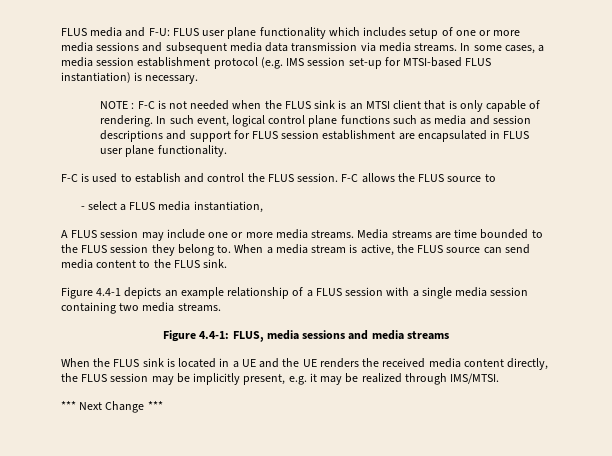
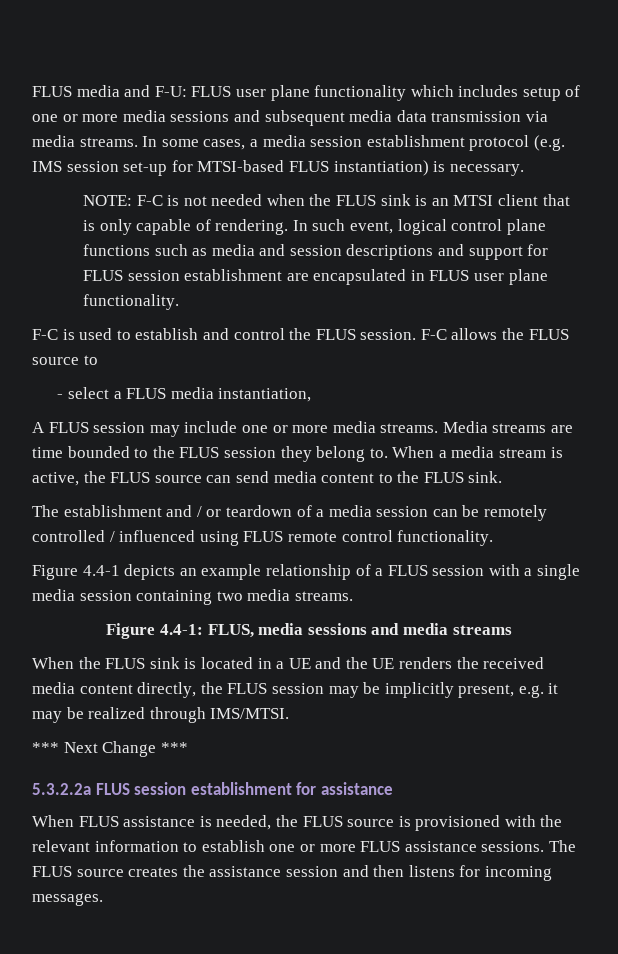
- NOTE : F-C is not needed when the FLUS sink is an MTSI client that is only capable of rendering.
+ NOTE: F-C is not needed when the FLUS sink is an MTSI client that is only capable of rendering.
+ The establishment and / or teardown of a media session can be remotely controlled / influenced using FLUS remote control functionality.
+ 5.3.2.2a FLUS session establishment for assistance
+ When FLUS assistance is needed, the FLUS source is provisioned with the relevant information to establish one or more FLUS assistance sessions. The FLUS source creates the assistance session and then listens for incoming messages.

